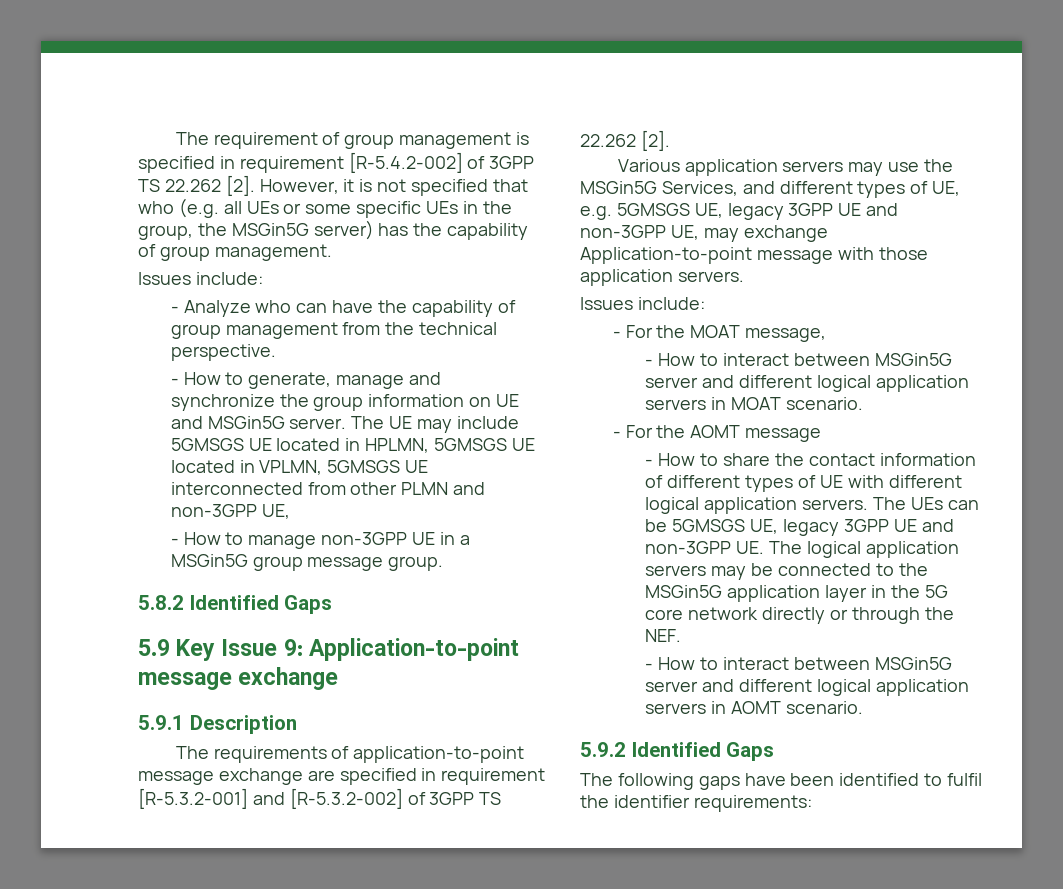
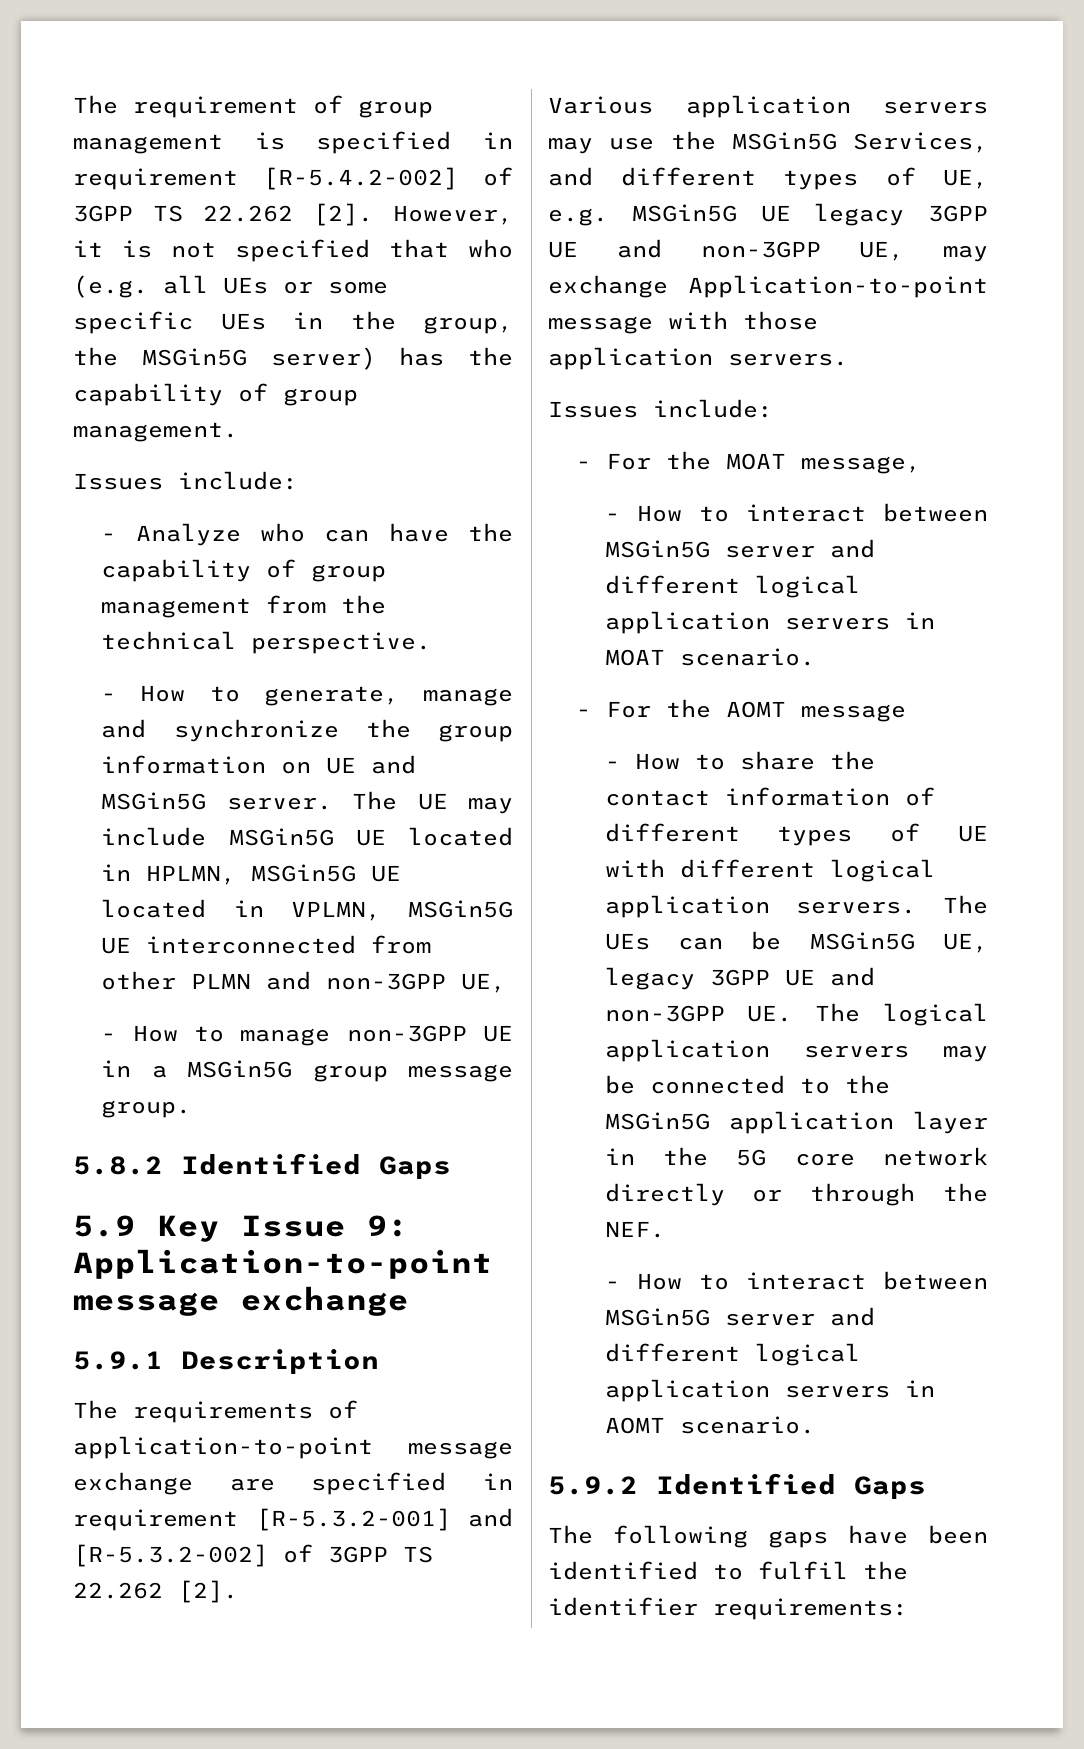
- The UE may include 5GMSGS UE located in HPLMN, 5GMSGS UE located in VPLMN, 5GMSGS UE interconnected from other PLMN and non-3GPP UE,
+ The UE may include MSGin5G UE located in HPLMN, MSGin5G UE located in VPLMN, MSGin5G UE interconnected from other PLMN and non-3GPP UE,
- Various application servers may use the MSGin5G Services, and different types of UE, e.g. 5GMSGS UE, legacy 3GPP UE and non-3GPP UE, may exchange Application-to-point message with those application servers.
+ Various application servers may use the MSGin5G Services, and different types of UE, e.g. MSGin5G UE legacy 3GPP UE and non-3GPP UE, may exchange Application-to-point message with those application servers.
- The UEs can be 5GMSGS UE, legacy 3GPP UE and non-3GPP UE. The logical application servers may be connected to the MSGin5G application layer in the 5G core network directly or through the NEF.
+ The UEs can be MSGin5G UE, legacy 3GPP UE and non-3GPP UE. The logical application servers may be connected to the MSGin5G application layer in the 5G core network directly or through the NEF.

